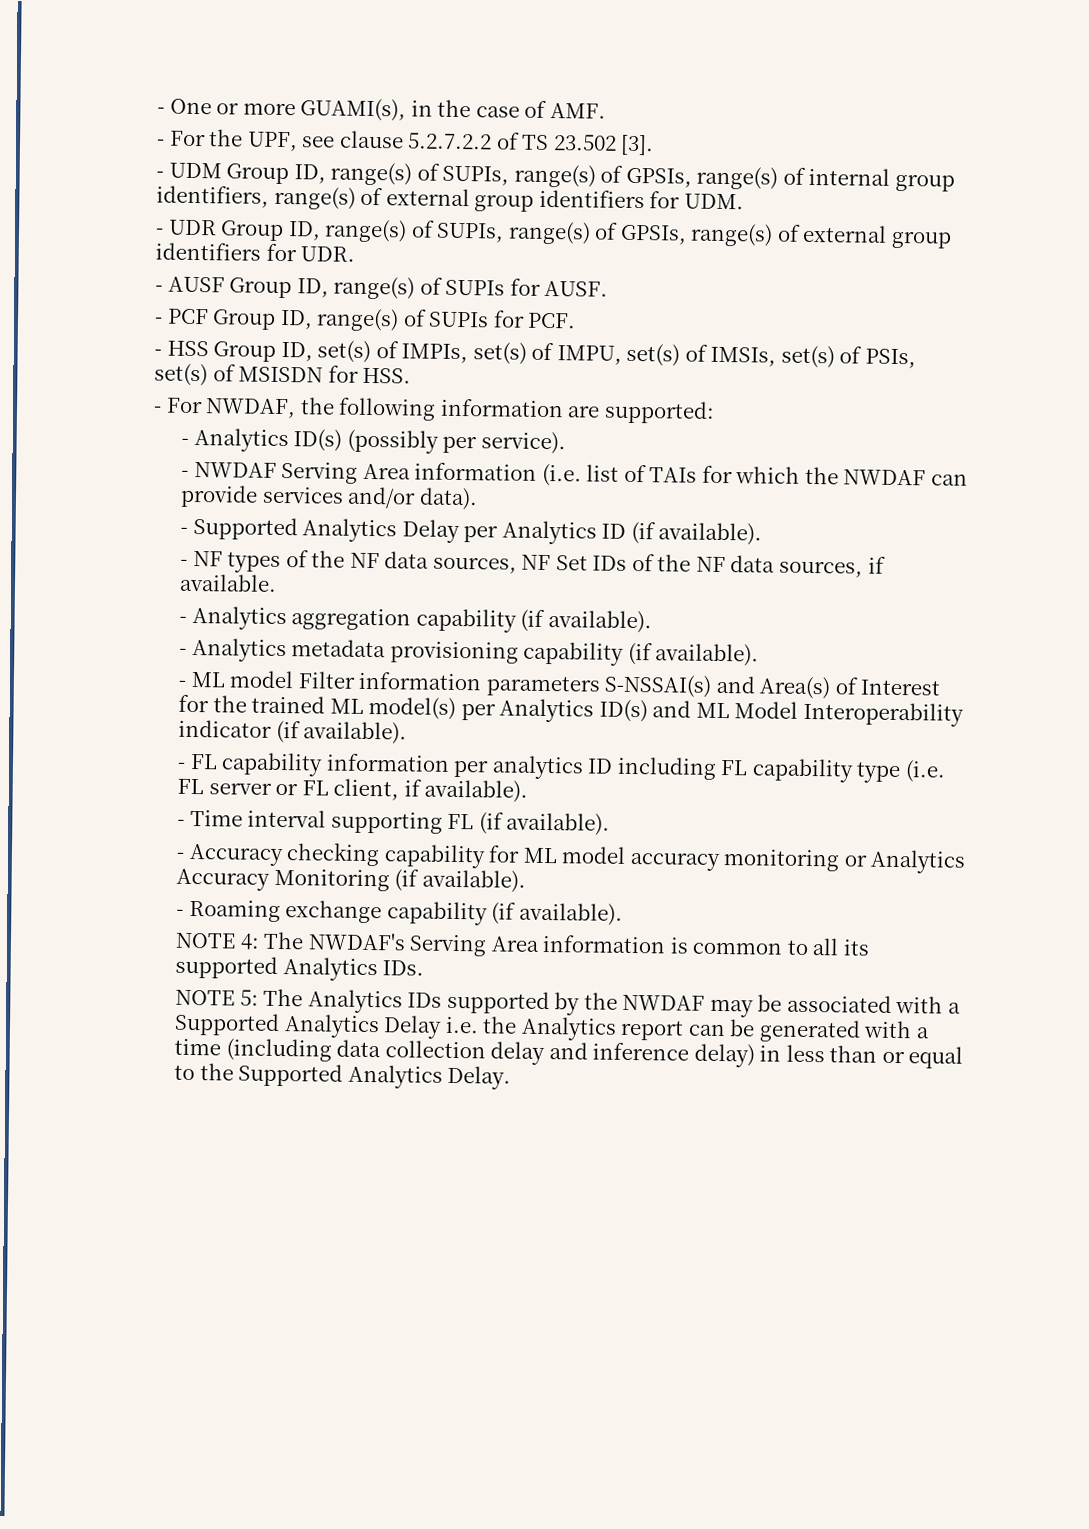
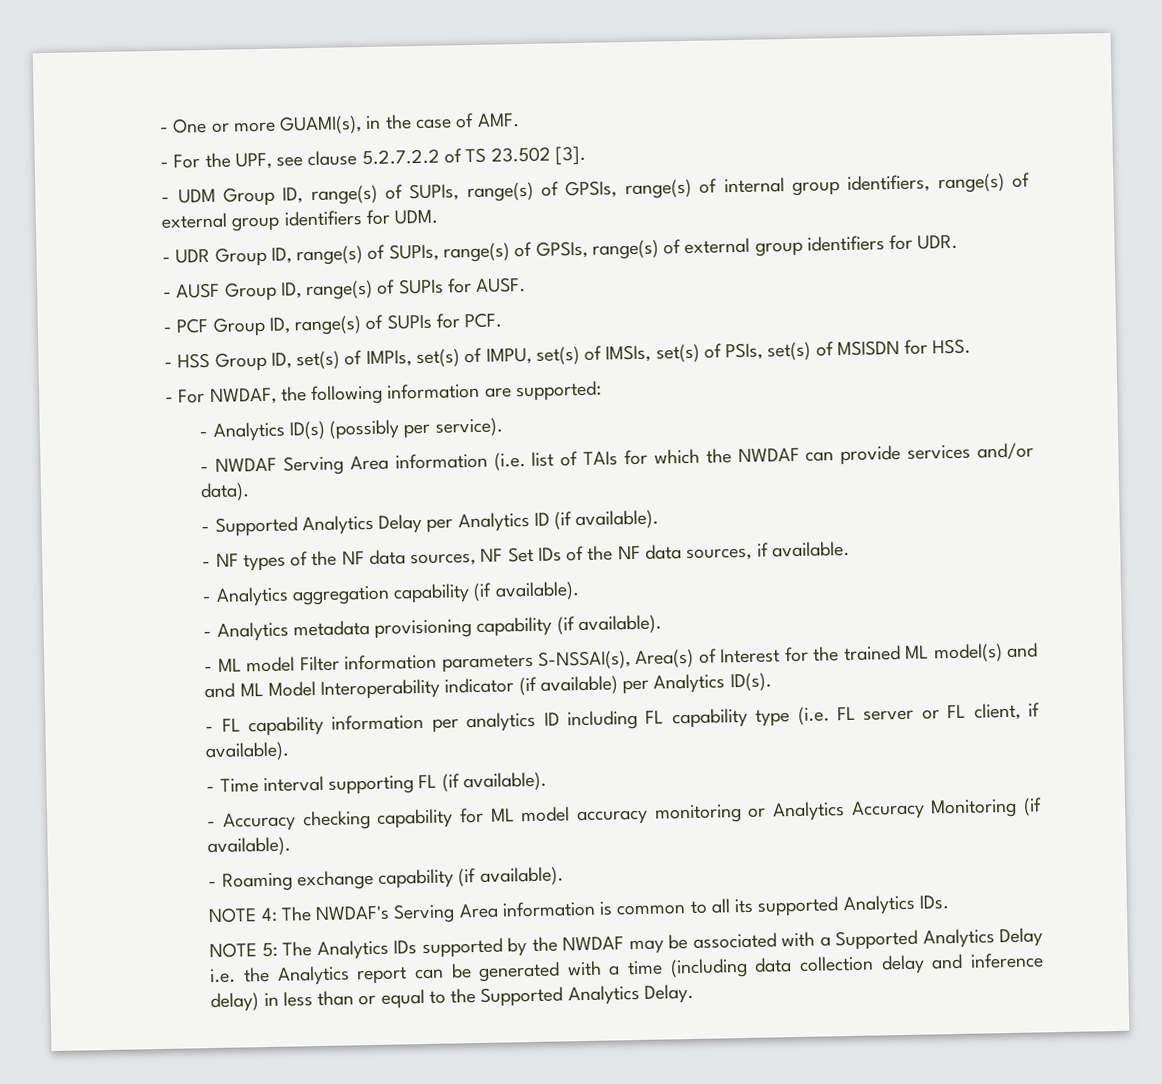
- - ML model Filter information parameters S-NSSAI(s) and Area(s) of Interest for the trained ML model(s) per Analytics ID(s) and ML Model Interoperability indicator (if available).
+ - ML model Filter information parameters S-NSSAI(s), Area(s) of Interest for the trained ML model(s) and and ML Model Interoperability indicator (if available) per Analytics ID(s).

